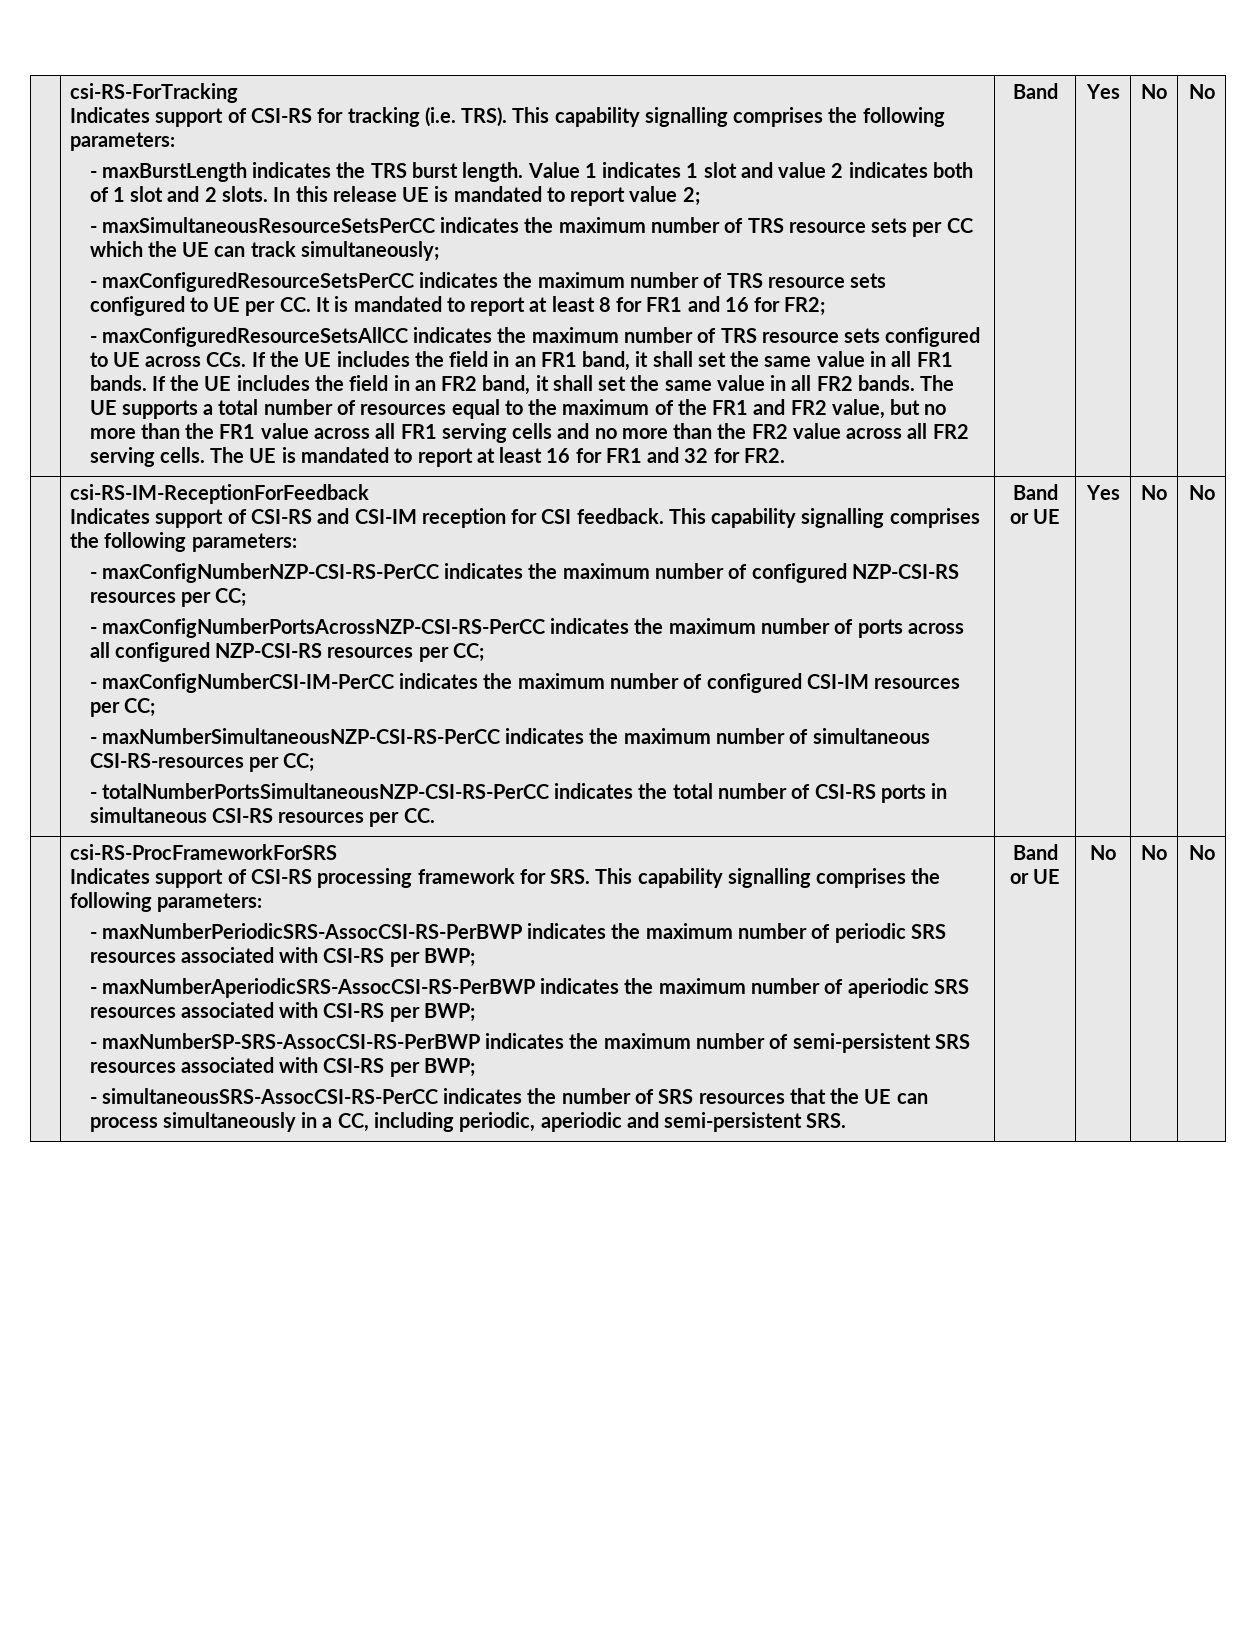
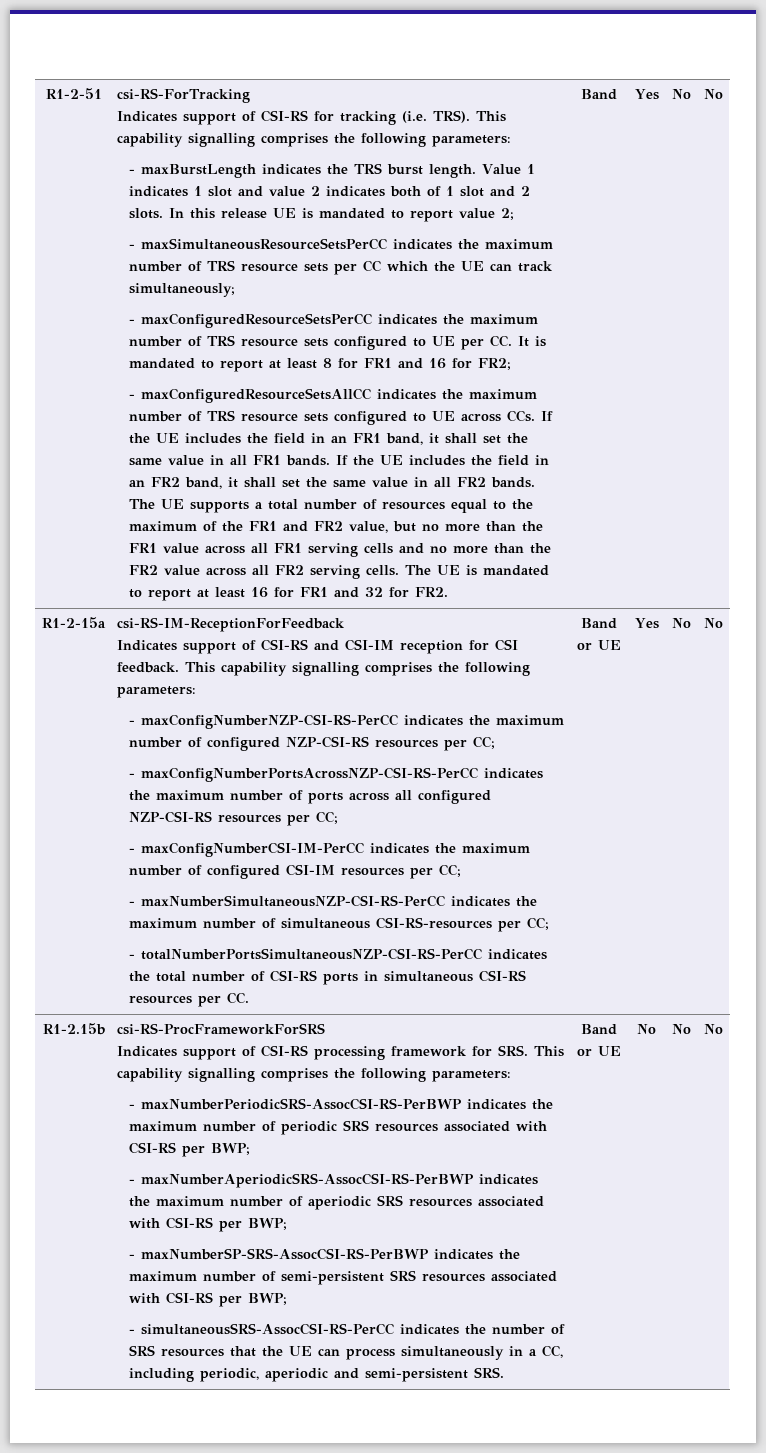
+ R1-2-51
+ R1-2-15a
+ R1-2.15b

